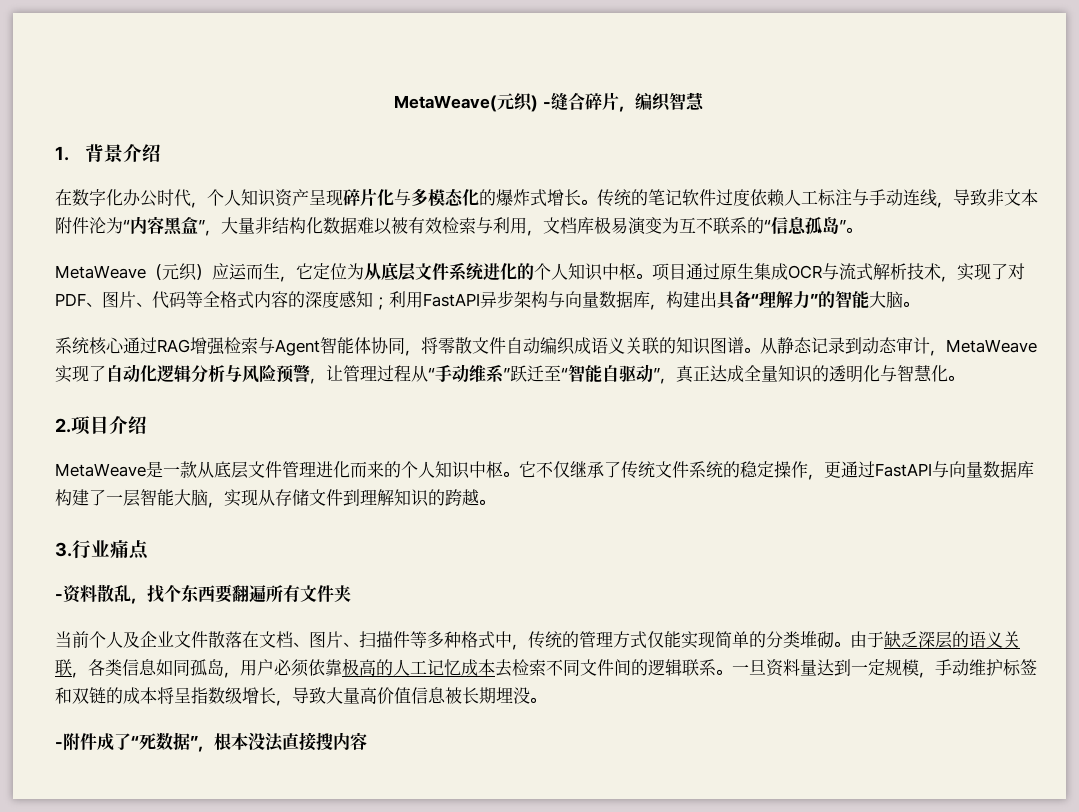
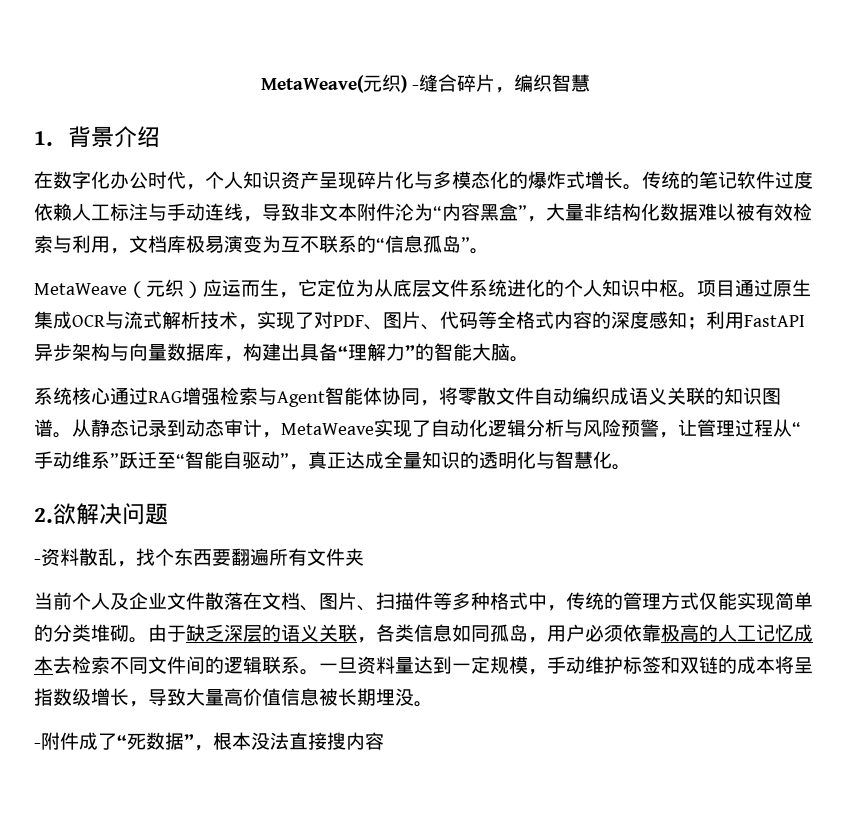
- 2.项目介绍
- MetaWeave是一款从底层文件管理进化而来的个人知识中枢。它不仅继承了传统文件系统的稳定操作，更通过FastAPI与向量数据库构建了一层智能大脑，实现从存储文件到理解知识的跨越。
- 3.行业痛点
+ 2.欲解决问题

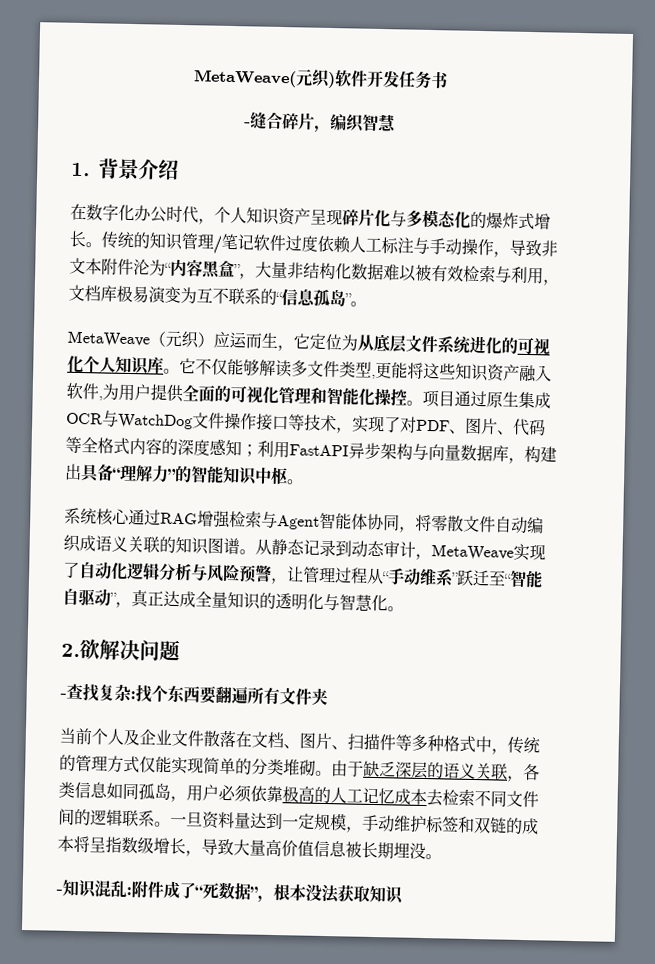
- MetaWeave(元织) -缝合碎片，编织智慧
+ MetaWeave(元织)软件开发任务书
+ -缝合碎片，编织智慧
- 传统的笔记软件过度依赖人工标注与手动连线，导致非文本附件沦为“内容黑盒”，大量非结构化数据难以被有效检索与利用，文档库极易演变为互不联系的“信息孤岛”。
+ 传统的知识管理/笔记软件过度依赖人工标注与手动操作，导致非文本附件沦为“内容黑盒”，大量非结构化数据难以被有效检索与利用，文档库极易演变为互不联系的“信息孤岛”。
- MetaWeave（元织）应运而生，它定位为从底层文件系统进化的个人知识中枢。
+ MetaWeave（元织）应运而生，它定位为从底层文件系统进化的可视化个人知识库。它不仅能够解读多文件类型,更能将这些知识资产融入软件,为用户提供全面的可视化管理和智能化操控。
- 项目通过原生集成OCR与流式解析技术，实现了对PDF、图片、代码等全格式内容的深度感知；利用FastAPI异步架构与向量数据库，构建出具备“理解力”的智能大脑。
+ 项目通过原生集成OCR与WatchDog文件操作接口等技术，实现了对PDF、图片、代码等全格式内容的深度感知；利用FastAPI异步架构与向量数据库，构建出具备“理解力”的智能知识中枢。
- -资料散乱，找个东西要翻遍所有文件夹
+ -查找复杂:找个东西要翻遍所有文件夹
- -附件成了“死数据”，根本没法直接搜内容
+ -知识混乱:附件成了“死数据”，根本没法获取知识

